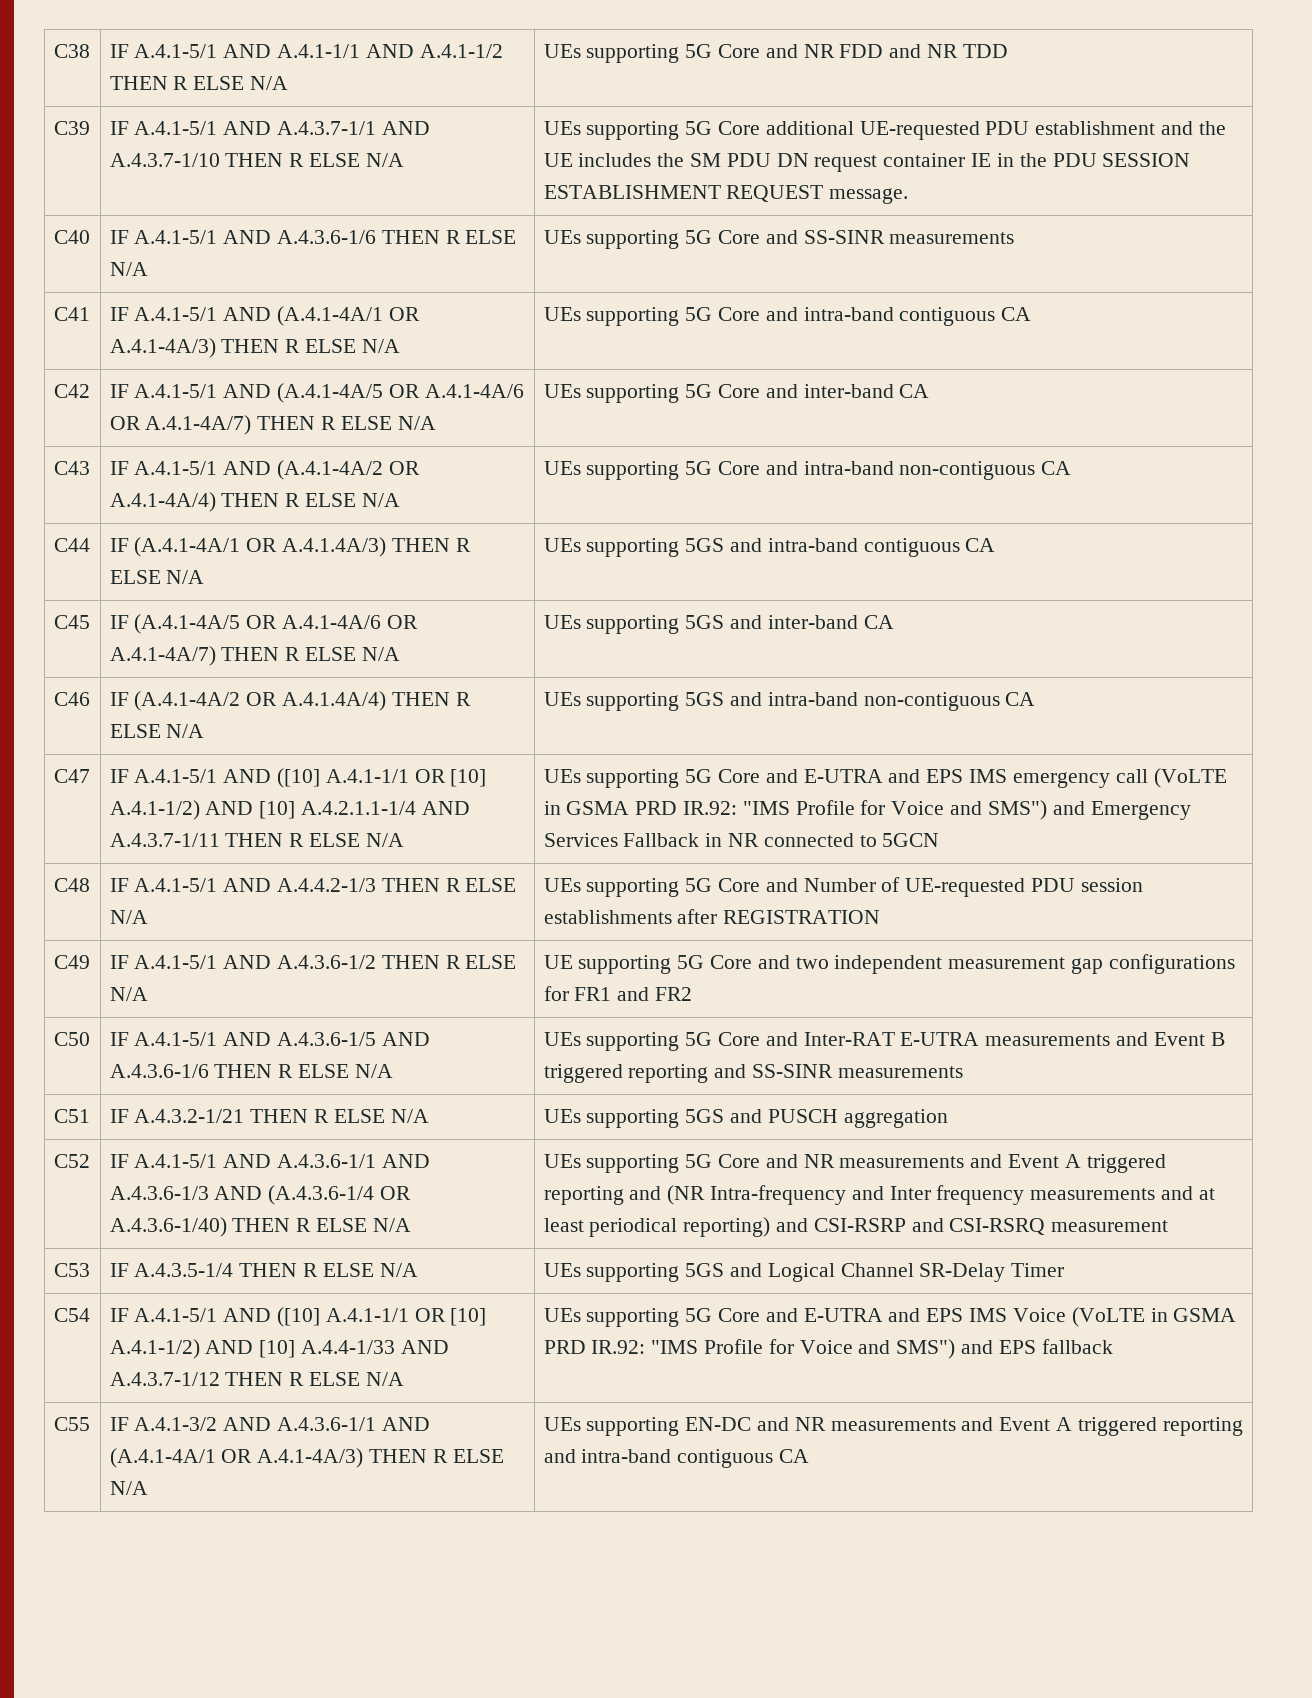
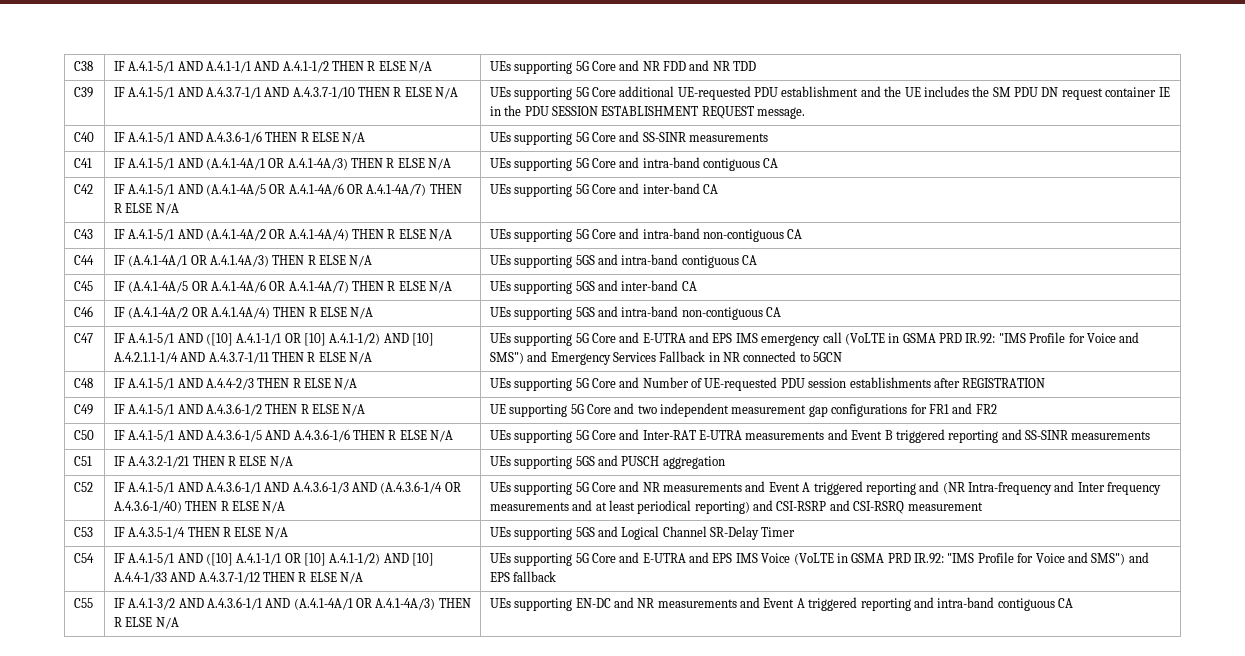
- C48 | IF A.4.1-5/1 AND A.4.4.2-1/3 THEN R ELSE N/A | UEs supporting 5G Core and Number of UE-requested PDU session establishments after REGISTRATION
+ C48 | IF A.4.1-5/1 AND A.4.4-2/3 THEN R ELSE N/A | UEs supporting 5G Core and Number of UE-requested PDU session establishments after REGISTRATION

